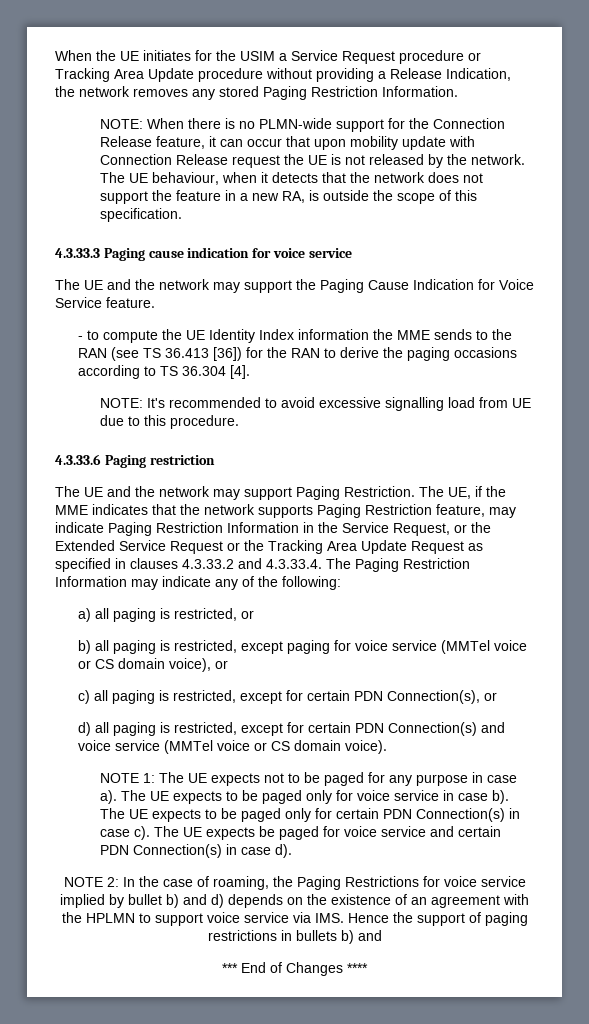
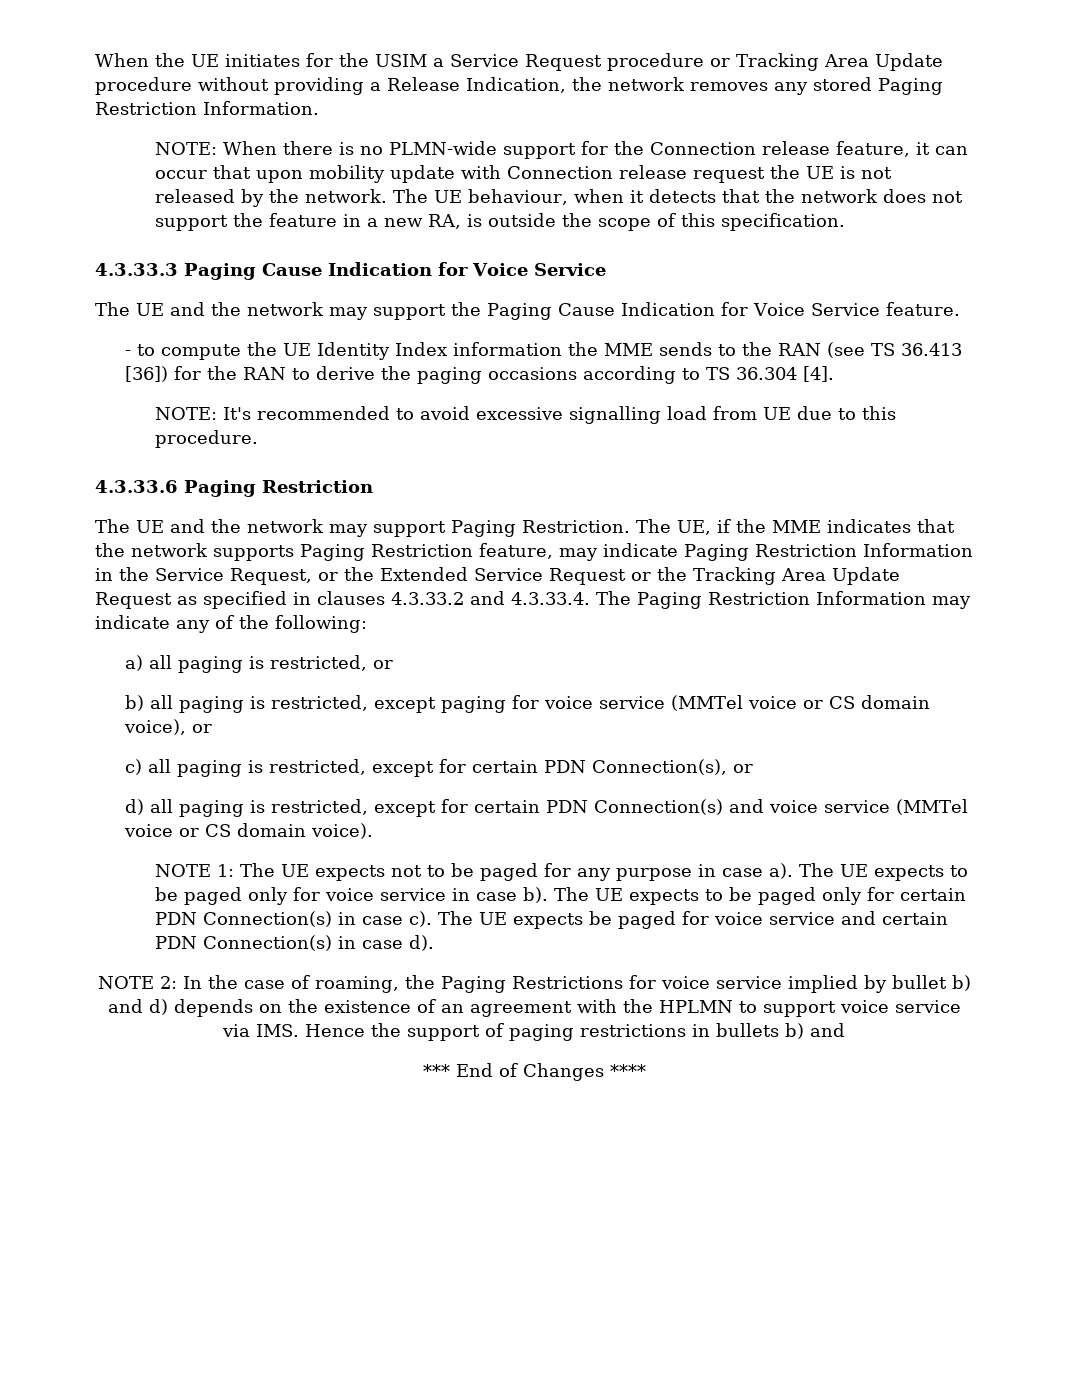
- NOTE: When there is no PLMN-wide support for the Connection Release feature, it can occur that upon mobility update with Connection Release request the UE is not released by the network.
+ NOTE: When there is no PLMN-wide support for the Connection release feature, it can occur that upon mobility update with Connection release request the UE is not released by the network.
- 4.3.33.3 Paging cause indication for voice service
+ 4.3.33.3 Paging Cause Indication for Voice Service
- 4.3.33.6 Paging restriction
+ 4.3.33.6 Paging Restriction

